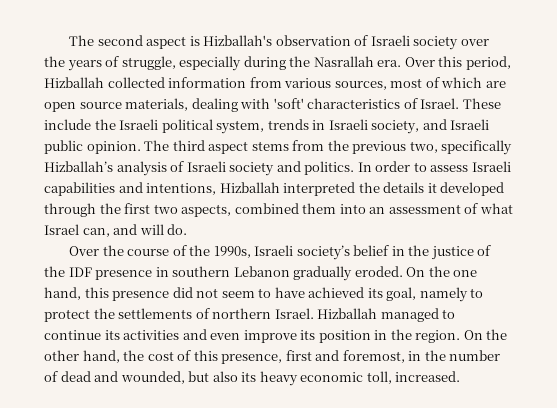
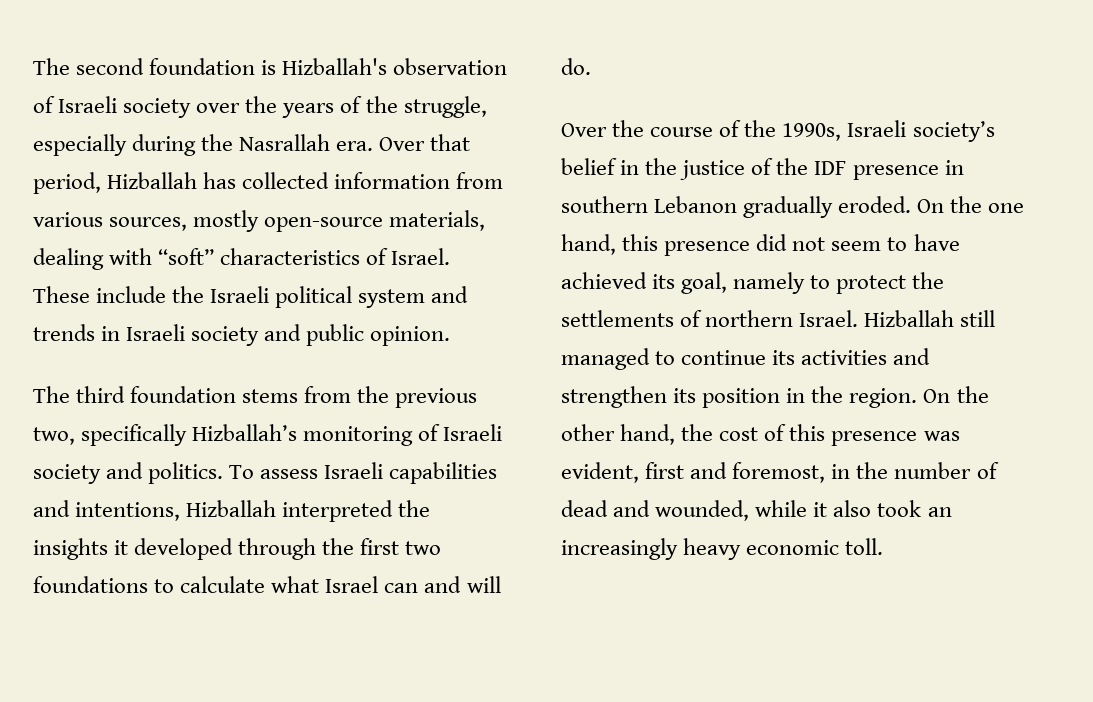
- The second aspect is Hizballah's observation of Israeli society over the years of struggle, especially during the Nasrallah era.
+ The second foundation is Hizballah's observation of Israeli society over the years of the struggle, especially during the Nasrallah era.
- Over this period, Hizballah collected information from various sources, most of which are open source materials, dealing with 'soft' characteristics of Israel.
+ Over that period, Hizballah has collected information from various sources, mostly open-source materials, dealing with “soft” characteristics of Israel.
- These include the Israeli political system, trends in Israeli society, and Israeli public opinion. The third aspect stems from the previous two, specifically Hizballah’s analysis of Israeli society and politics.
+ These include the Israeli political system and trends in Israeli society and public opinion.
+ The third foundation stems from the previous two, specifically Hizballah’s monitoring of Israeli society and politics.
- In order to assess Israeli capabilities and intentions, Hizballah interpreted the details it developed through the first two aspects, combined them into an assessment of what Israel can, and will do.
+ To assess Israeli capabilities and intentions, Hizballah interpreted the insights it developed through the first two foundations to calculate what Israel can and will do.
- Hizballah managed to continue its activities and even improve its position in the region.
+ Hizballah still managed to continue its activities and strengthen its position in the region.
- On the other hand, the cost of this presence, first and foremost, in the number of dead and wounded, but also its heavy economic toll, increased.
+ On the other hand, the cost of this presence was evident, first and foremost, in the number of dead and wounded, while it also took an increasingly heavy economic toll.

